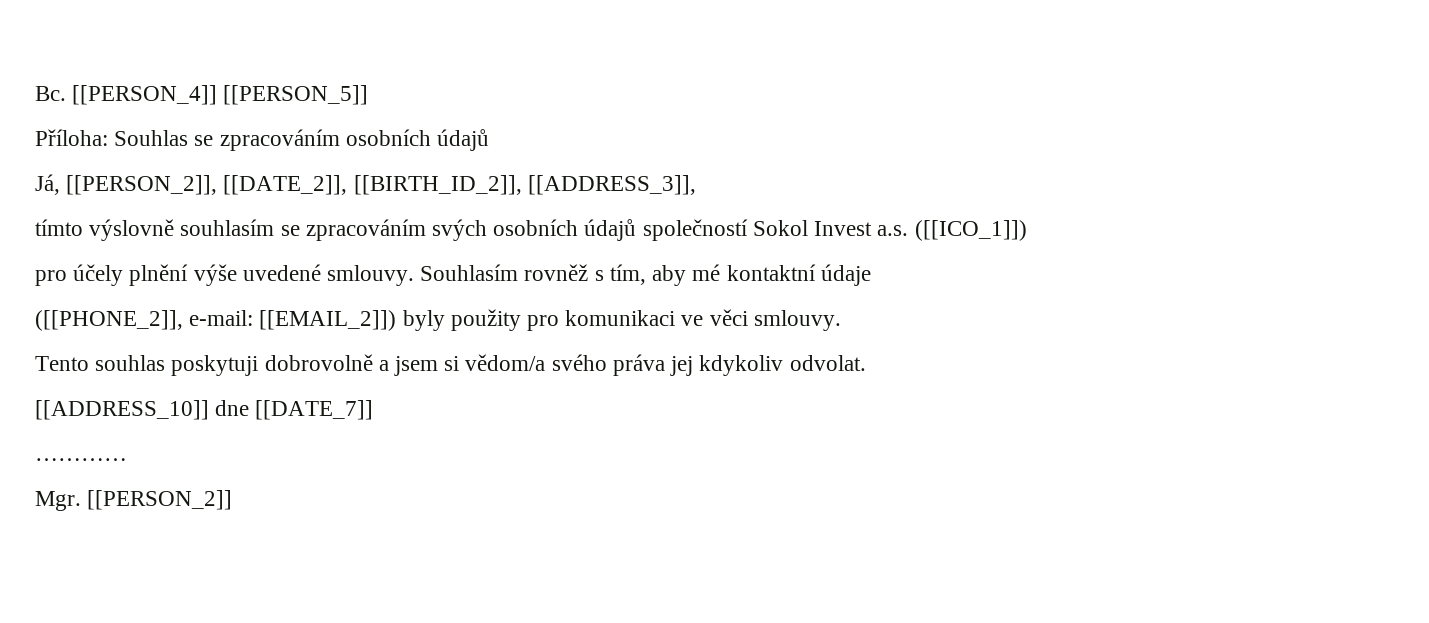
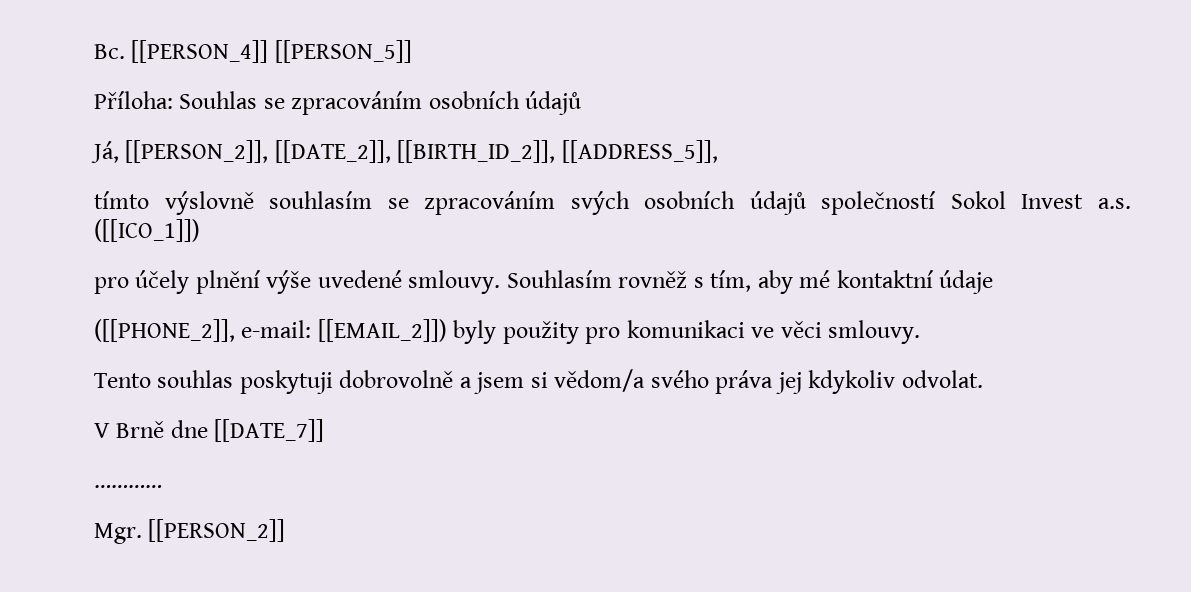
- Já, [[PERSON_2]], [[DATE_2]], [[BIRTH_ID_2]], [[ADDRESS_3]],
+ Já, [[PERSON_2]], [[DATE_2]], [[BIRTH_ID_2]], [[ADDRESS_5]],
- [[ADDRESS_10]] dne [[DATE_7]]
+ V Brně dne [[DATE_7]]

